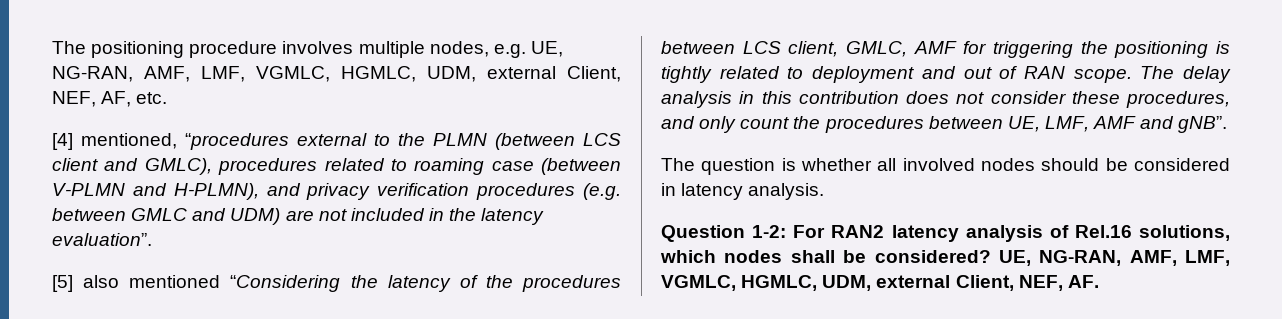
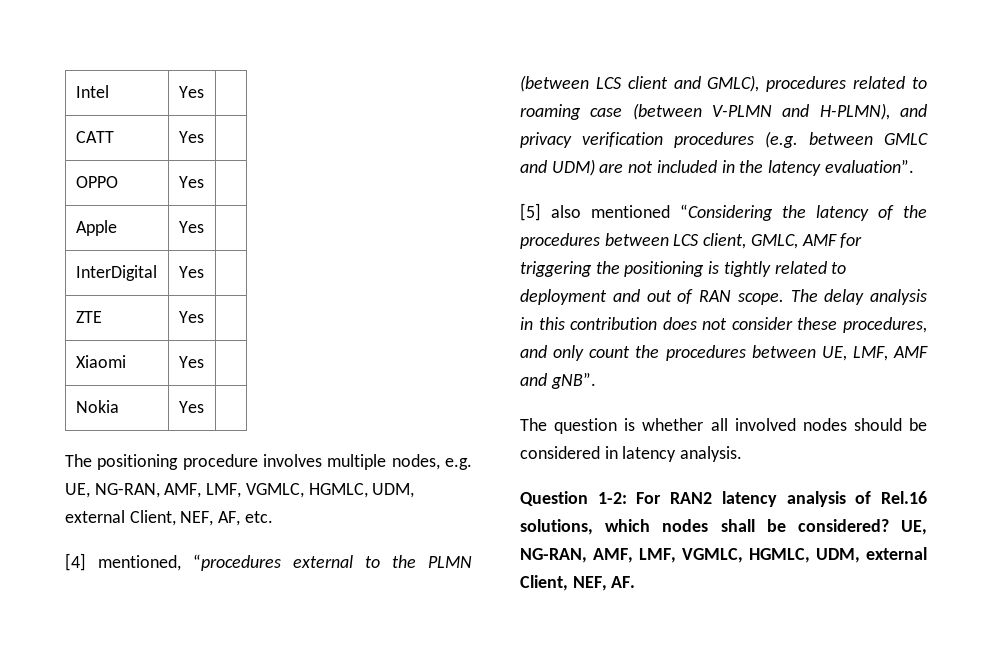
+ Intel | Yes |
+ CATT | Yes |
+ OPPO | Yes |
+ Apple | Yes |
+ InterDigital | Yes |
+ ZTE | Yes |
+ Xiaomi | Yes |
+ Nokia | Yes |

